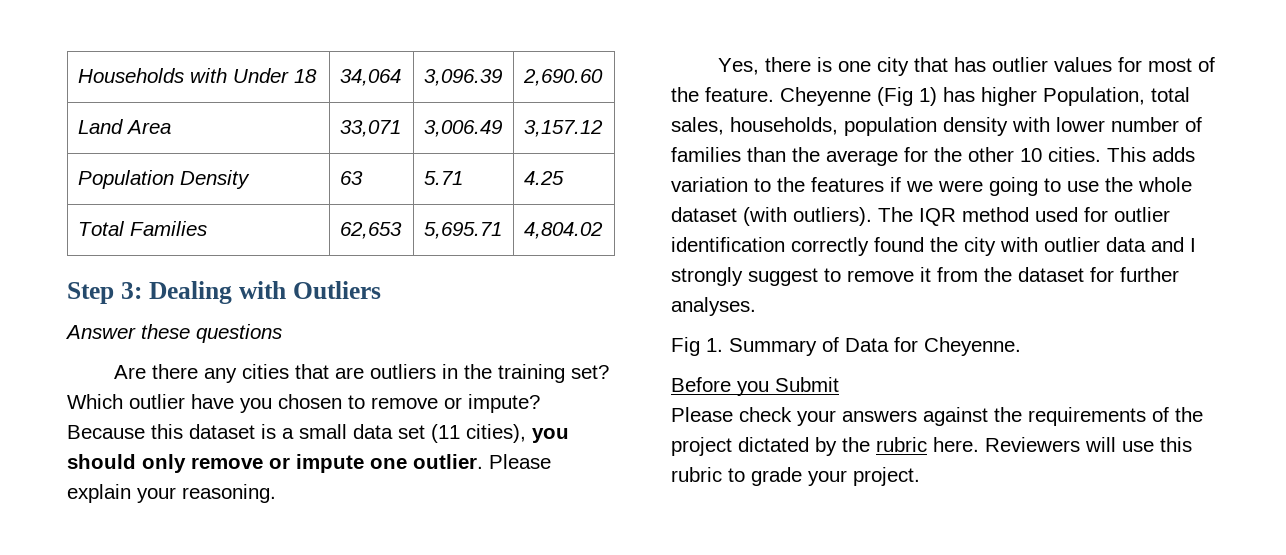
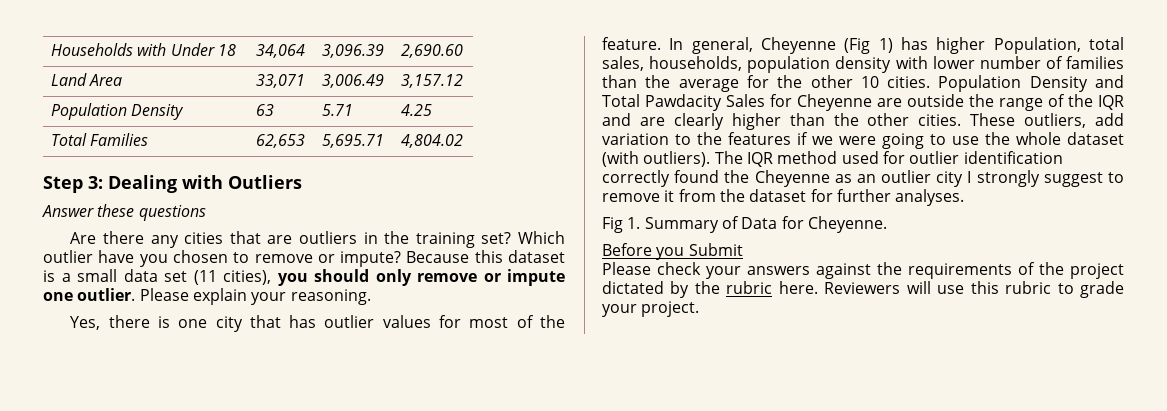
- Cheyenne (Fig 1) has higher Population, total sales, households, population density with lower number of families than the average for the other 10 cities.
+ In general, Cheyenne (Fig 1) has higher Population, total sales, households, population density with lower number of families than the average for the other 10 cities.
- This adds variation to the features if we were going to use the whole dataset (with outliers).
+ Population Density and Total Pawdacity Sales for Cheyenne are outside the range of the IQR and are clearly higher than the other cities. These outliers, add variation to the features if we were going to use the whole dataset (with outliers).
- The IQR method used for outlier identification correctly found the city with outlier data and I strongly suggest to remove it from the dataset for further analyses.
+ The IQR method used for outlier identification correctly found the Cheyenne as an outlier city I strongly suggest to remove it from the dataset for further analyses.

